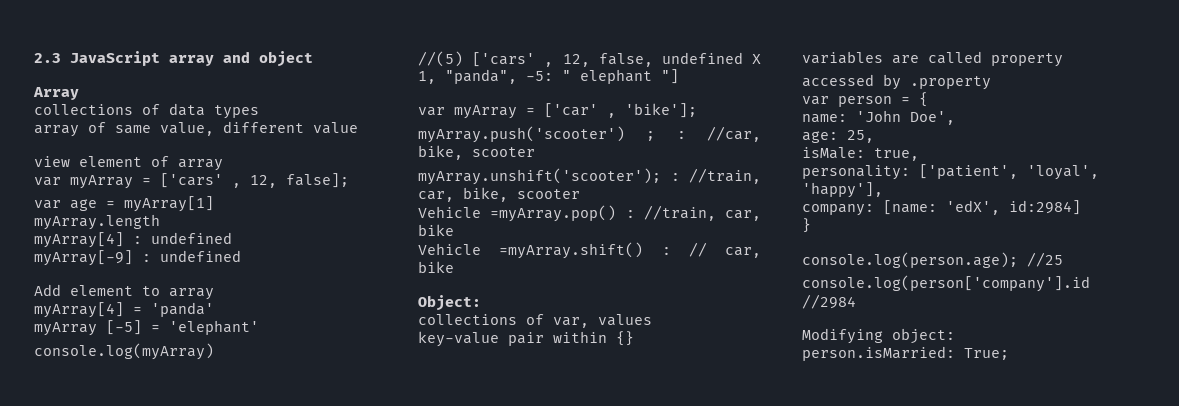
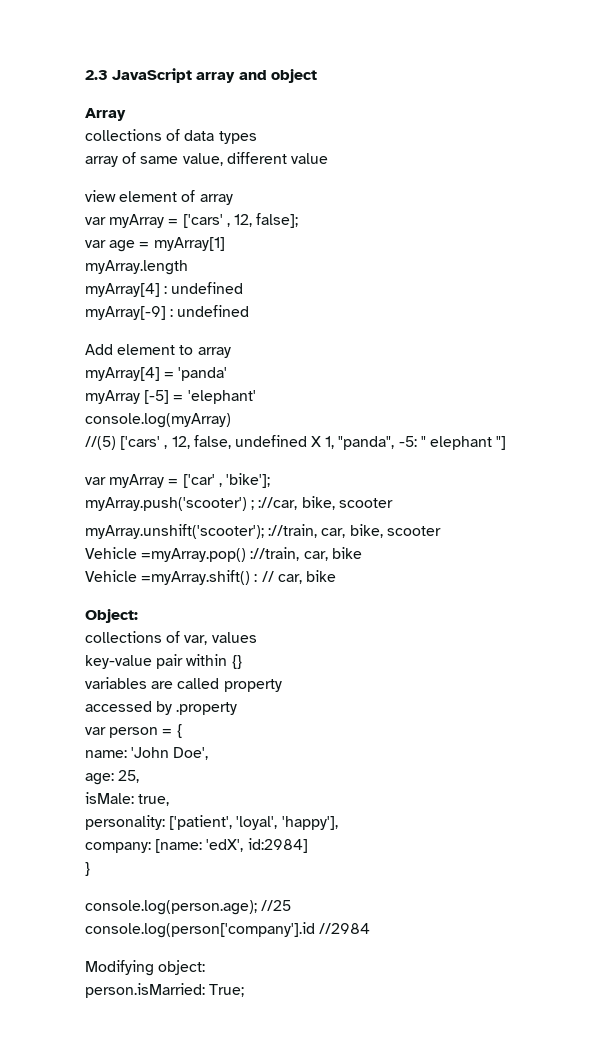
- myArray.push('scooter') ; : //car, bike, scooter
+ myArray.push('scooter') ; ://car, bike, scooter
- myArray.unshift('scooter'); : //train, car, bike, scooter
+ myArray.unshift('scooter'); ://train, car, bike, scooter
- Vehicle =myArray.pop() : //train, car, bike
+ Vehicle =myArray.pop() ://train, car, bike

